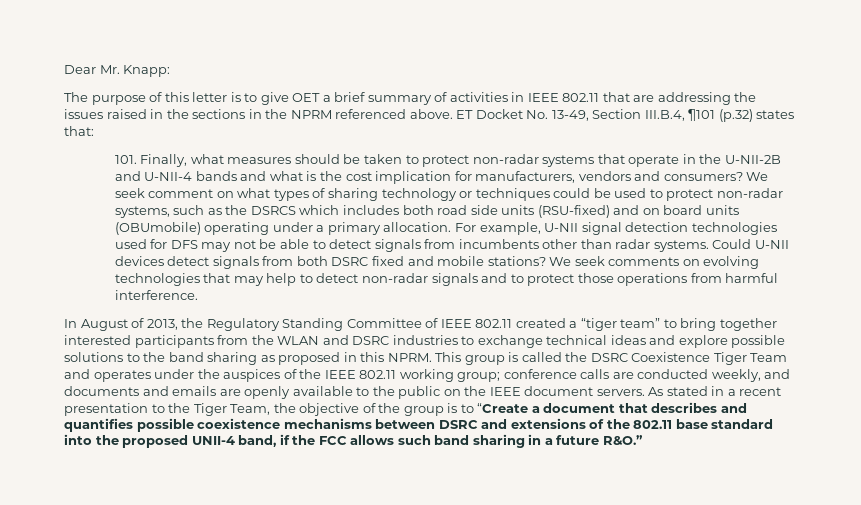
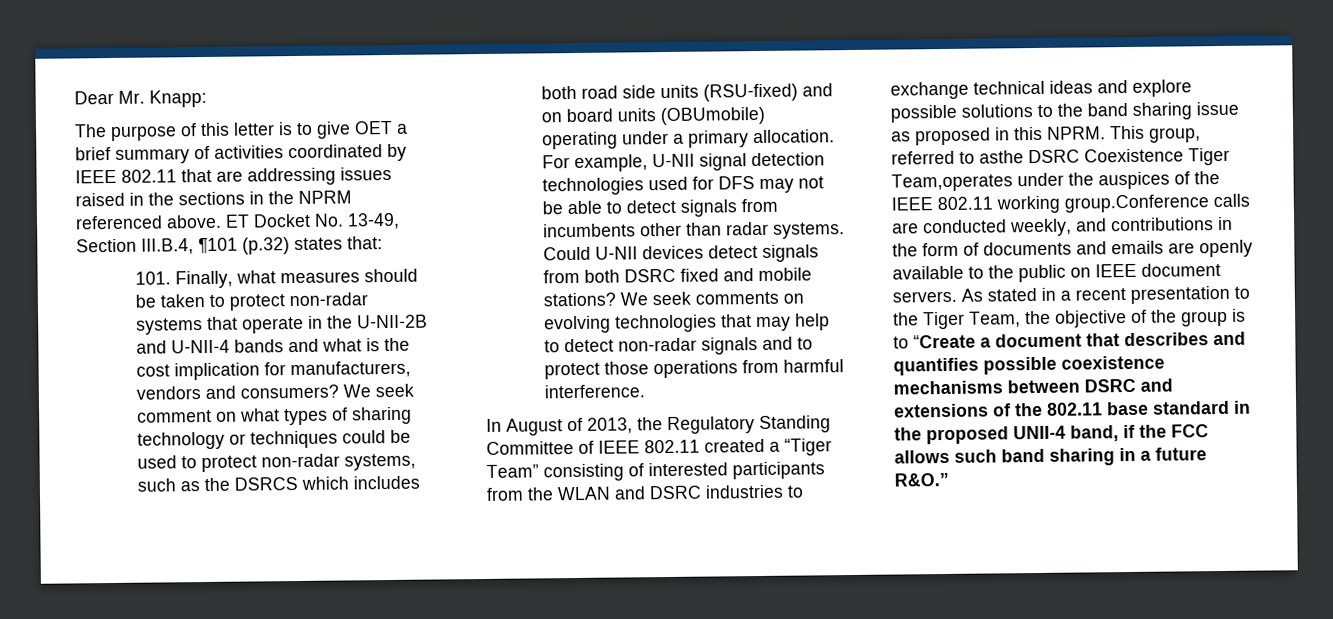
- The purpose of this letter is to give OET a brief summary of activities in IEEE 802.11 that are addressing the issues raised in the sections in the NPRM referenced above.
+ The purpose of this letter is to give OET a brief summary of activities coordinated by IEEE 802.11 that are addressing issues raised in the sections in the NPRM referenced above.
- In August of 2013, the Regulatory Standing Committee of IEEE 802.11 created a “tiger team” to bring together interested participants from the WLAN and DSRC industries to exchange technical ideas and explore possible solutions to the band sharing as proposed in this NPRM.
+ In August of 2013, the Regulatory Standing Committee of IEEE 802.11 created a “Tiger Team” consisting of interested participants from the WLAN and DSRC industries to exchange technical ideas and explore possible solutions to the band sharing issue as proposed in this NPRM.
- This group is called the DSRC Coexistence Tiger Team and operates under the auspices of the IEEE 802.11 working group; conference calls are conducted weekly, and documents and emails are openly available to the public on the IEEE document servers.
+ This group, referred to asthe DSRC Coexistence Tiger Team,operates under the auspices of the IEEE 802.11 working group.Conference calls are conducted weekly, and contributions in the form of documents and emails are openly available to the public on IEEE document servers.
- As stated in a recent presentation to the Tiger Team, the objective of the group is to “Create a document that describes and quantifies possible coexistence mechanisms between DSRC and extensions of the 802.11 base standard into the proposed UNII-4 band, if the FCC allows such band sharing in a future R&O.”
+ As stated in a recent presentation to the Tiger Team, the objective of the group is to “Create a document that describes and quantifies possible coexistence mechanisms between DSRC and extensions of the 802.11 base standard in the proposed UNII-4 band, if the FCC allows such band sharing in a future R&O.”

